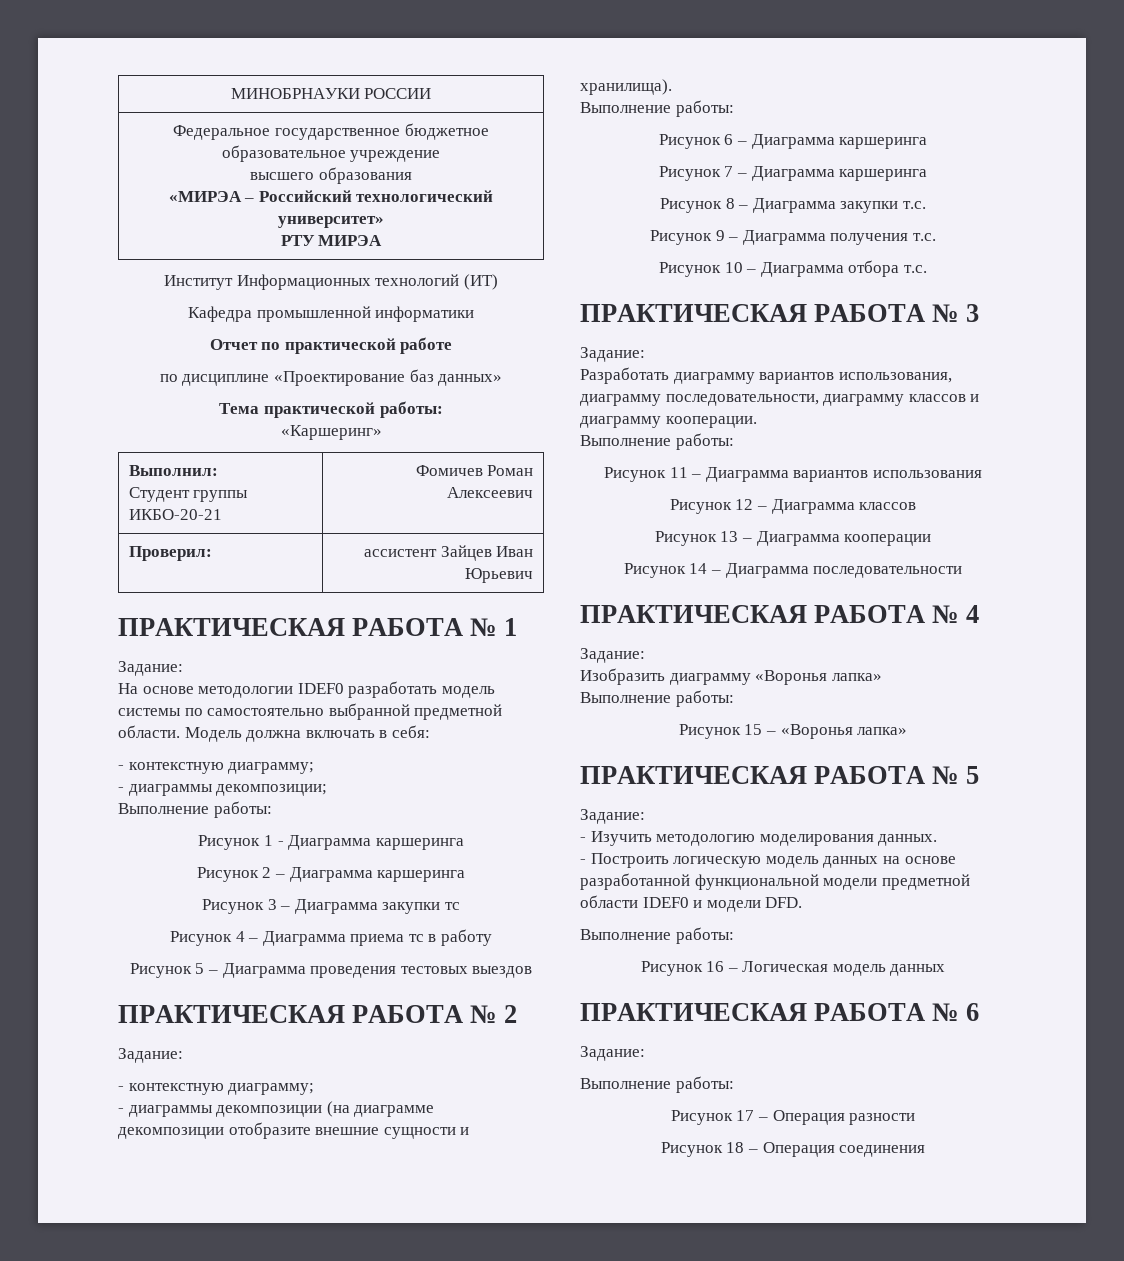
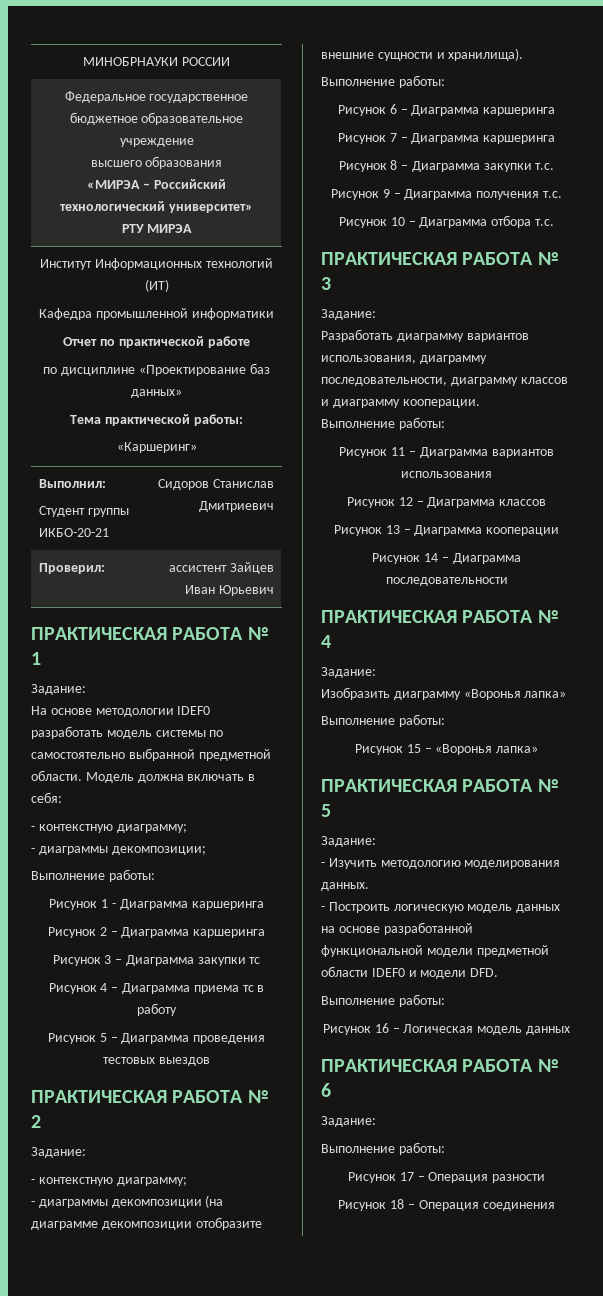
  Выполнил:
- Студент группы ИКБО-20-21 | Фомичев Роман Алексеевич
+ Студент группы ИКБО-20-21 | Сидоров Станислав Дмитриевич

